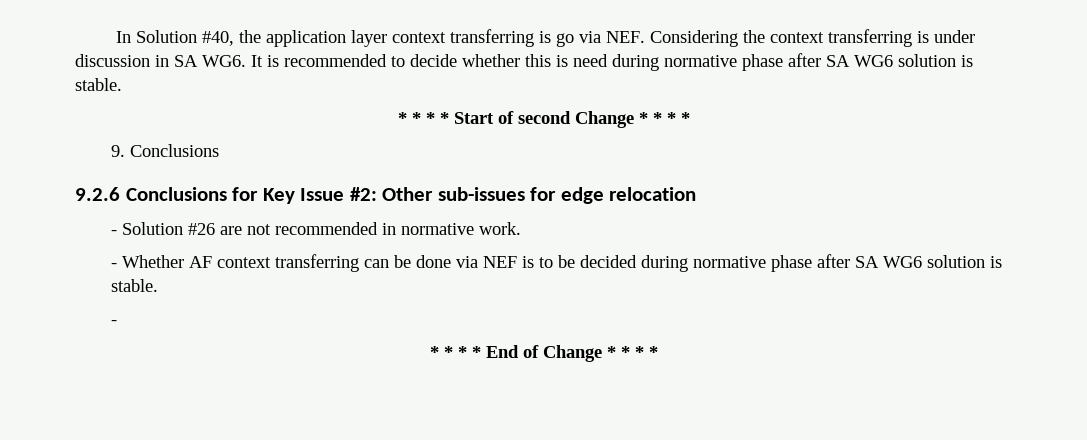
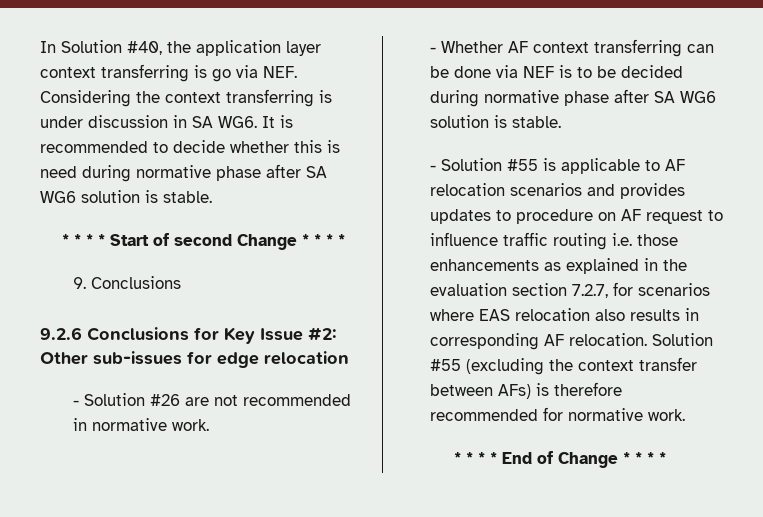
  - Whether AF context transferring can be done via NEF is to be decided during normative phase after SA WG6 solution is stable.
- -
+ - Solution #55 is applicable to AF relocation scenarios and provides updates to procedure on AF request to influence traffic routing i.e. those enhancements as explained in the evaluation section 7.2.7, for scenarios where EAS relocation also results in corresponding AF relocation. Solution #55 (excluding the context transfer between AFs) is therefore recommended for normative work.

